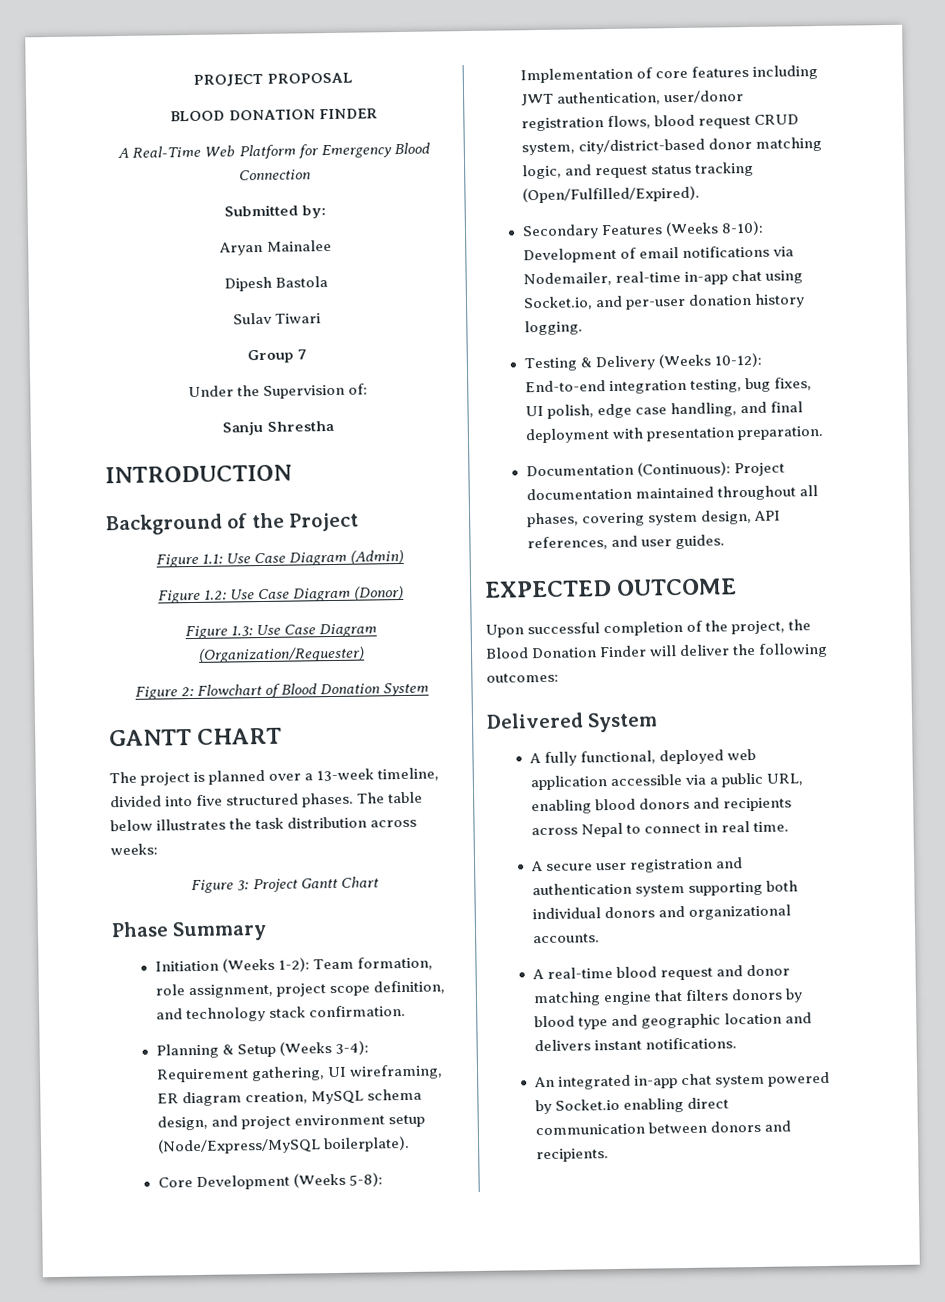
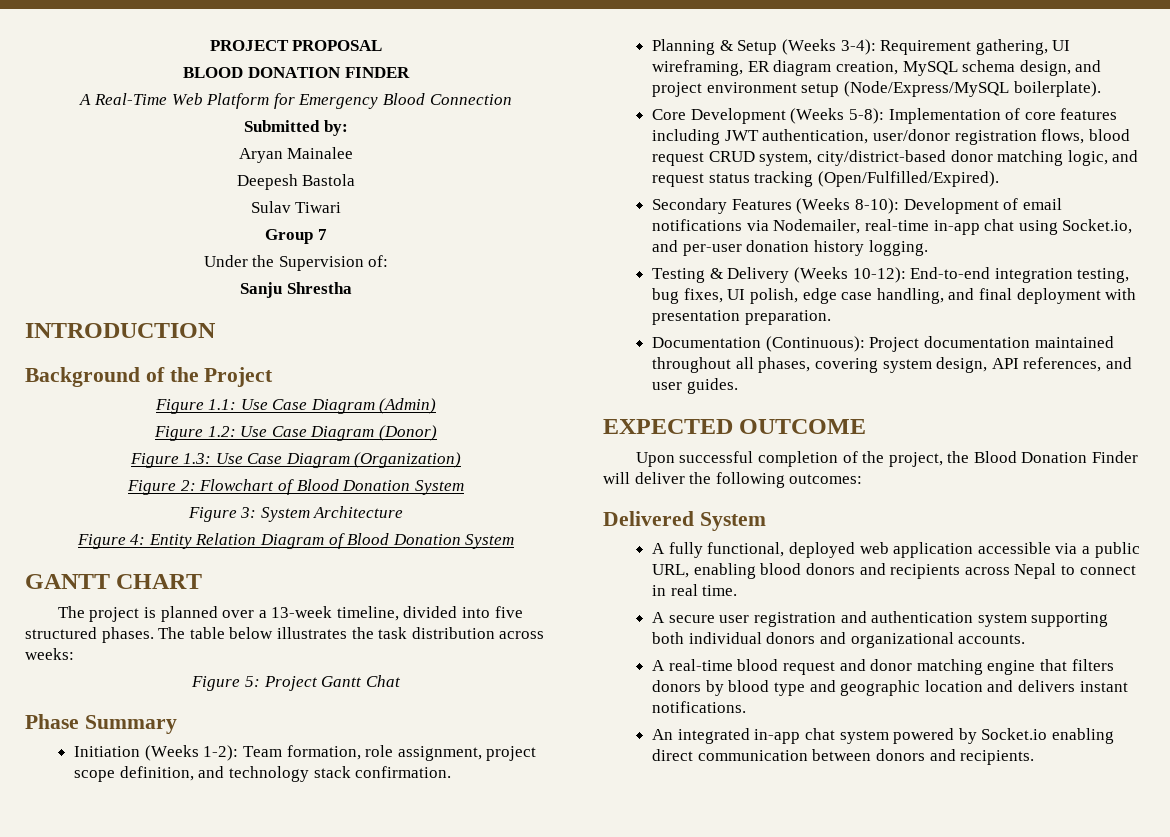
- Dipesh Bastola
+ Deepesh Bastola
- Figure 1.3: Use Case Diagram (Organization/Requester)
+ Figure 1.3: Use Case Diagram (Organization)
+ Figure 3: System Architecture
+ Figure 4: Entity Relation Diagram of Blood Donation System
- Figure 3: Project Gantt Chart
+ Figure 5: Project Gantt Chat

